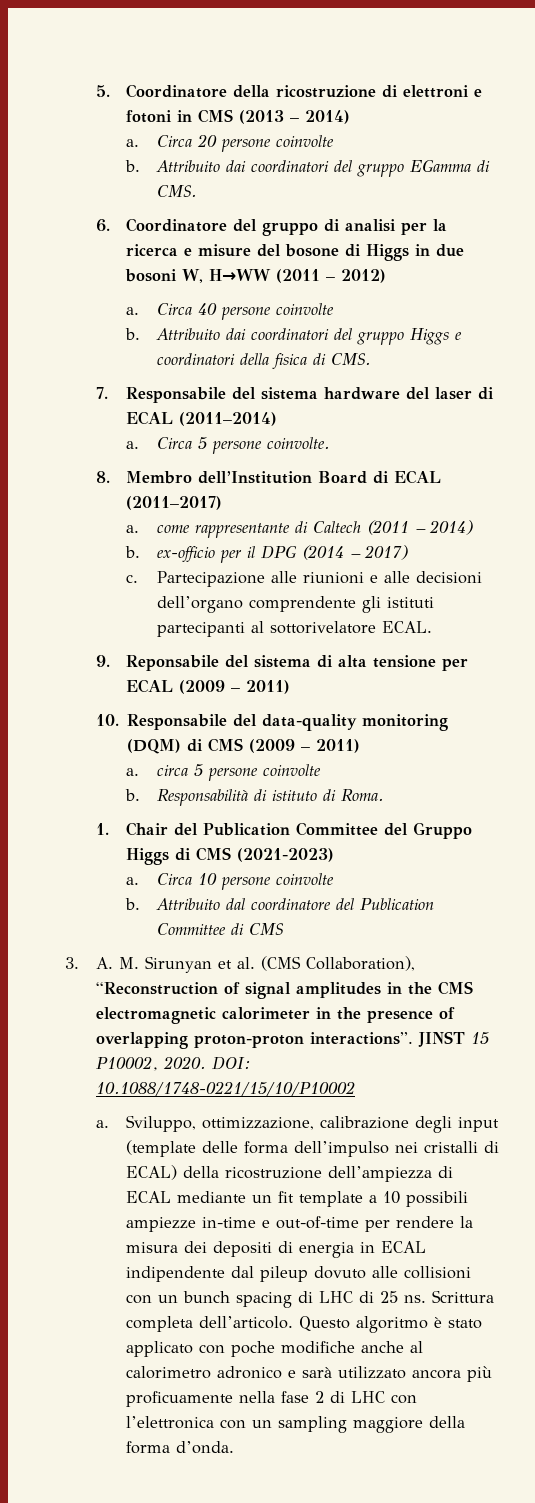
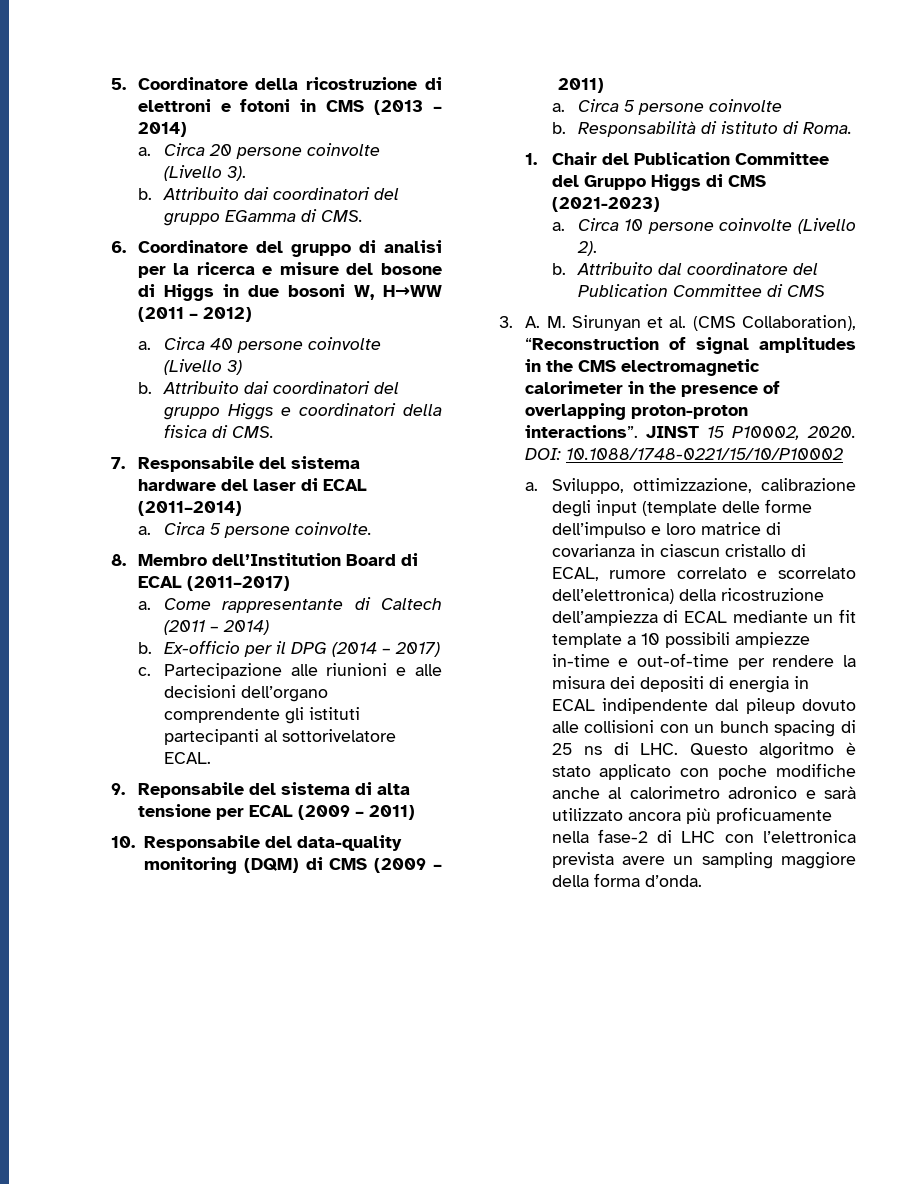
- Circa 20 persone coinvolte
+ Circa 20 persone coinvolte (Livello 3).
- Circa 40 persone coinvolte
+ Circa 40 persone coinvolte (Livello 3)
- a. come rappresentante di Caltech (2011 – 2014)
+ a. Come rappresentante di Caltech (2011 – 2014)
- b. ex-officio per il DPG (2014 – 2017)
+ b. Ex-officio per il DPG (2014 – 2017)
- a. circa 5 persone coinvolte
+ a. Circa 5 persone coinvolte
- Circa 10 persone coinvolte
+ Circa 10 persone coinvolte (Livello 2).
- Sviluppo, ottimizzazione, calibrazione degli input (template delle forma dell’impulso nei cristalli di ECAL) della ricostruzione dell’ampiezza di ECAL mediante un fit template a 10 possibili ampiezze in-time e out-of-time per rendere la misura dei depositi di energia in ECAL indipendente dal pileup dovuto alle collisioni con un bunch spacing di LHC di 25 ns. Scrittura completa dell’articolo. Questo algoritmo è stato applicato con poche modifiche anche al calorimetro adronico e sarà utilizzato ancora più proficuamente nella fase 2 di LHC con l’elettronica con un sampling maggiore della forma d’onda.
+ Sviluppo, ottimizzazione, calibrazione degli input (template delle forme dell’impulso e loro matrice di covarianza in ciascun cristallo di ECAL, rumore correlato e scorrelato dell’elettronica) della ricostruzione dell’ampiezza di ECAL mediante un fit template a 10 possibili ampiezze in-time e out-of-time per rendere la misura dei depositi di energia in ECAL indipendente dal pileup dovuto alle collisioni con un bunch spacing di 25 ns di LHC. Questo algoritmo è stato applicato con poche modifiche anche al calorimetro adronico e sarà utilizzato ancora più proficuamente nella fase-2 di LHC con l’elettronica prevista avere un sampling maggiore della forma d’onda.

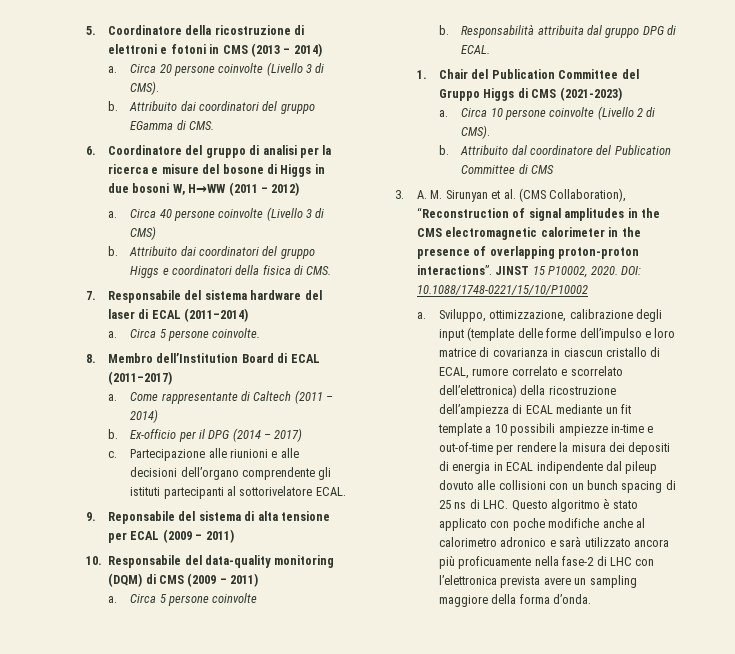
- Circa 20 persone coinvolte (Livello 3).
+ Circa 20 persone coinvolte (Livello 3 di CMS).
- Circa 40 persone coinvolte (Livello 3)
+ Circa 40 persone coinvolte (Livello 3 di CMS)
- Responsabilità di istituto di Roma.
+ Responsabilità attribuita dal gruppo DPG di ECAL.
- Circa 10 persone coinvolte (Livello 2).
+ Circa 10 persone coinvolte (Livello 2 di CMS).

